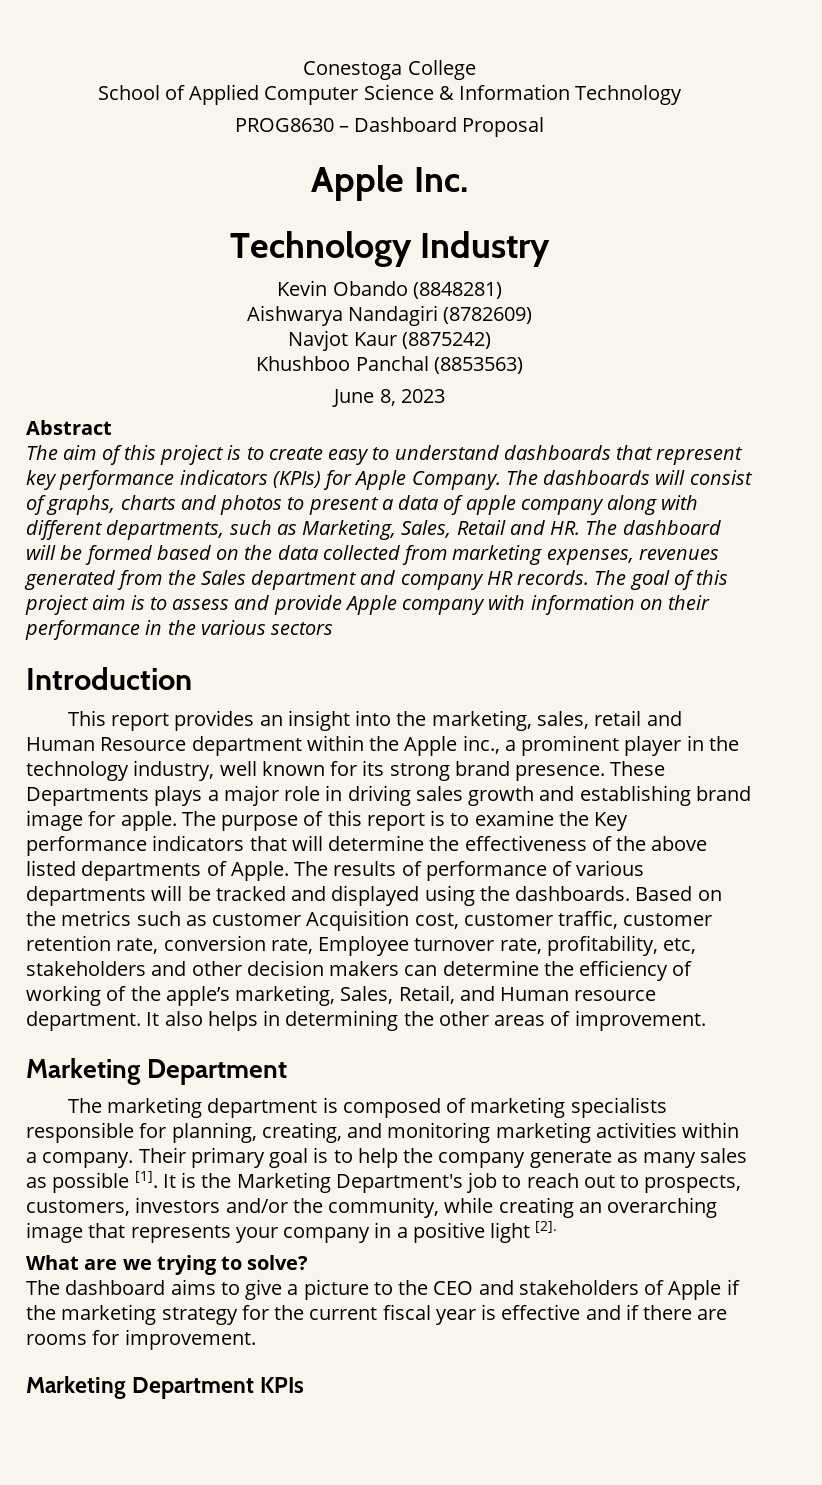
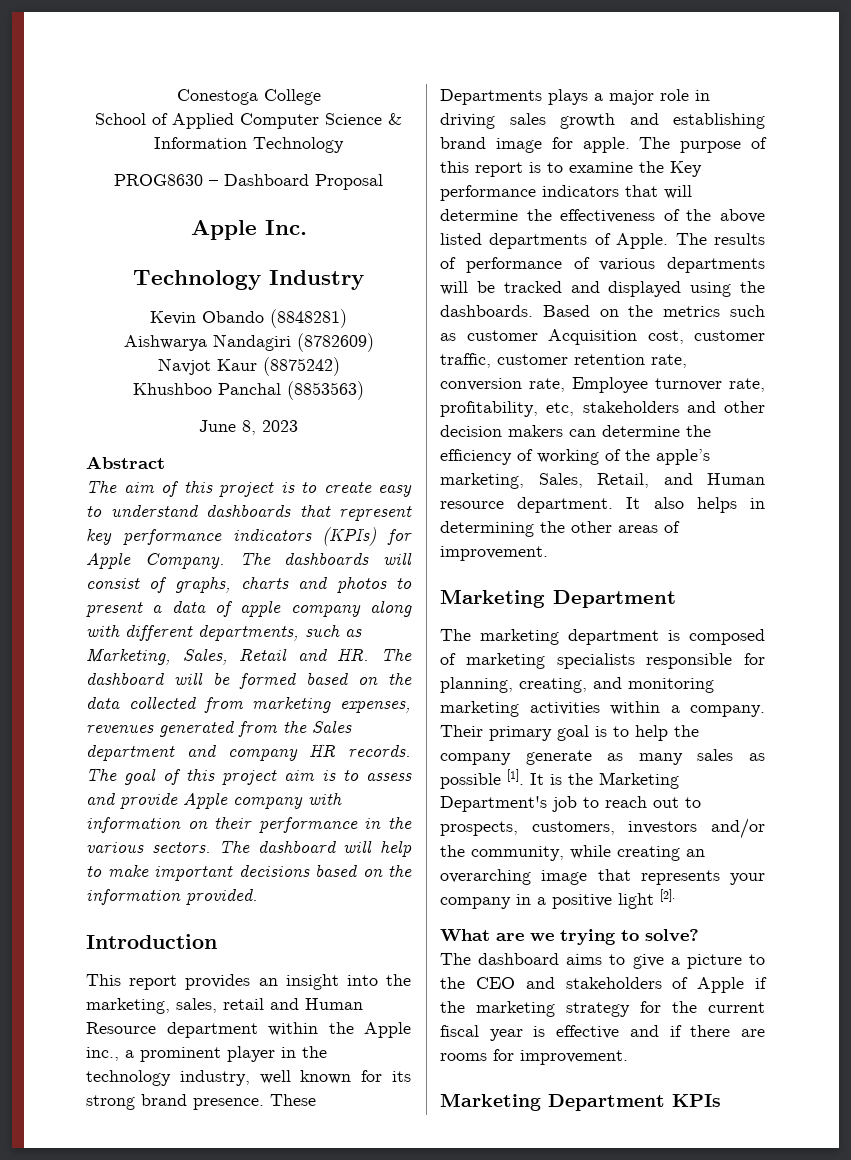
- The goal of this project aim is to assess and provide Apple company with information on their performance in the various sectors
+ The goal of this project aim is to assess and provide Apple company with information on their performance in the various sectors. The dashboard will help to make important decisions based on the information provided.

